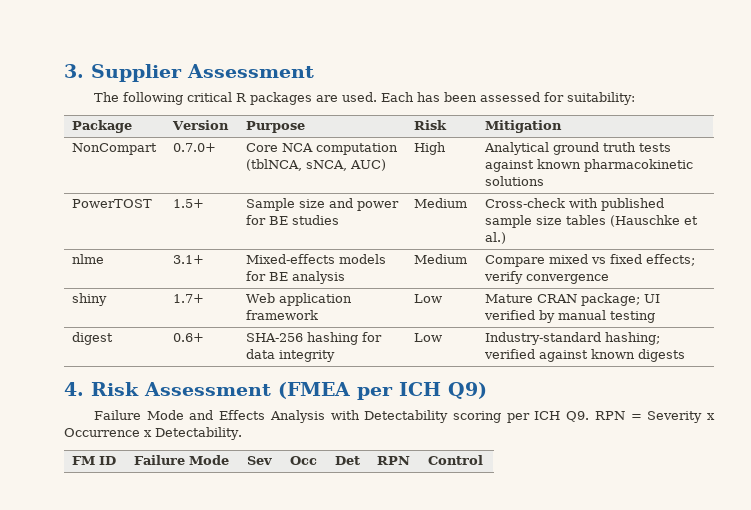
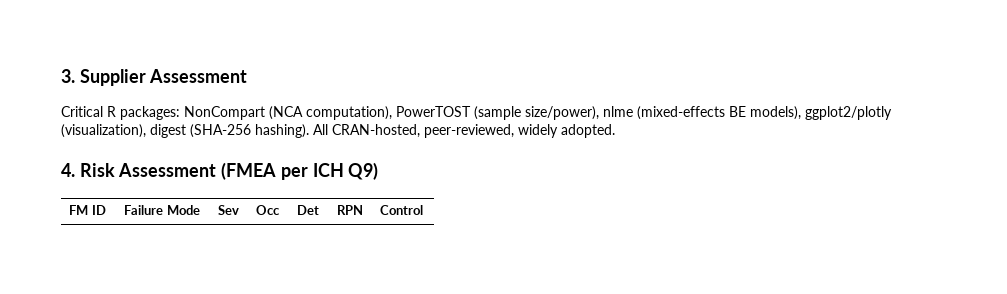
- The following critical R packages are used. Each has been assessed for suitability:
- Package | Version | Purpose | Risk | Mitigation
- NonCompart | 0.7.0+ | Core NCA computation (tblNCA, sNCA, AUC) | High | Analytical ground truth tests against known pharmacokinetic solutions
- PowerTOST | 1.5+ | Sample size and power for BE studies | Medium | Cross-check with published sample size tables (Hauschke et al.)
- nlme | 3.1+ | Mixed-effects models for BE analysis | Medium | Compare mixed vs fixed effects; verify convergence
- shiny | 1.7+ | Web application framework | Low | Mature CRAN package; UI verified by manual testing
- digest | 0.6+ | SHA-256 hashing for data integrity | Low | Industry-standard hashing; verified against known digests
+ Critical R packages: NonCompart (NCA computation), PowerTOST (sample size/power), nlme (mixed-effects BE models), ggplot2/plotly (visualization), digest (SHA-256 hashing). All CRAN-hosted, peer-reviewed, widely adopted.
- Failure Mode and Effects Analysis with Detectability scoring per ICH Q9. RPN = Severity x Occurrence x Detectability.

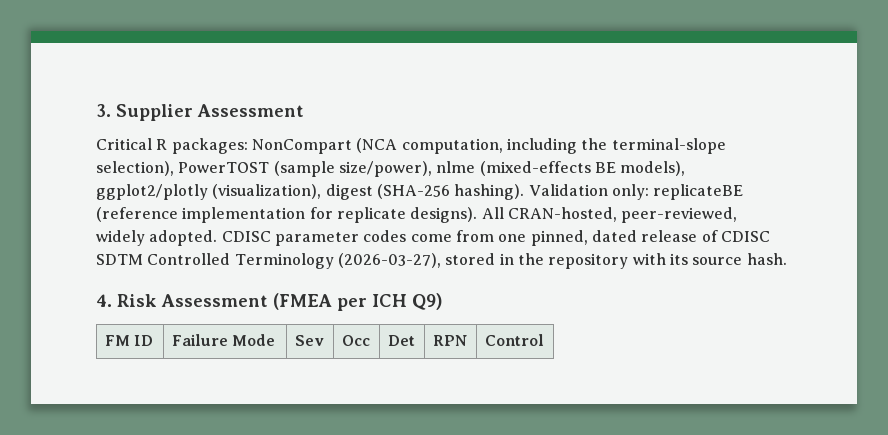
- Critical R packages: NonCompart (NCA computation), PowerTOST (sample size/power), nlme (mixed-effects BE models), ggplot2/plotly (visualization), digest (SHA-256 hashing).
+ Critical R packages: NonCompart (NCA computation, including the terminal-slope selection), PowerTOST (sample size/power), nlme (mixed-effects BE models), ggplot2/plotly (visualization), digest (SHA-256 hashing).
+ Validation only: replicateBE (reference implementation for replicate designs).
+ CDISC parameter codes come from one pinned, dated release of CDISC SDTM Controlled Terminology (2026-03-27), stored in the repository with its source hash.

